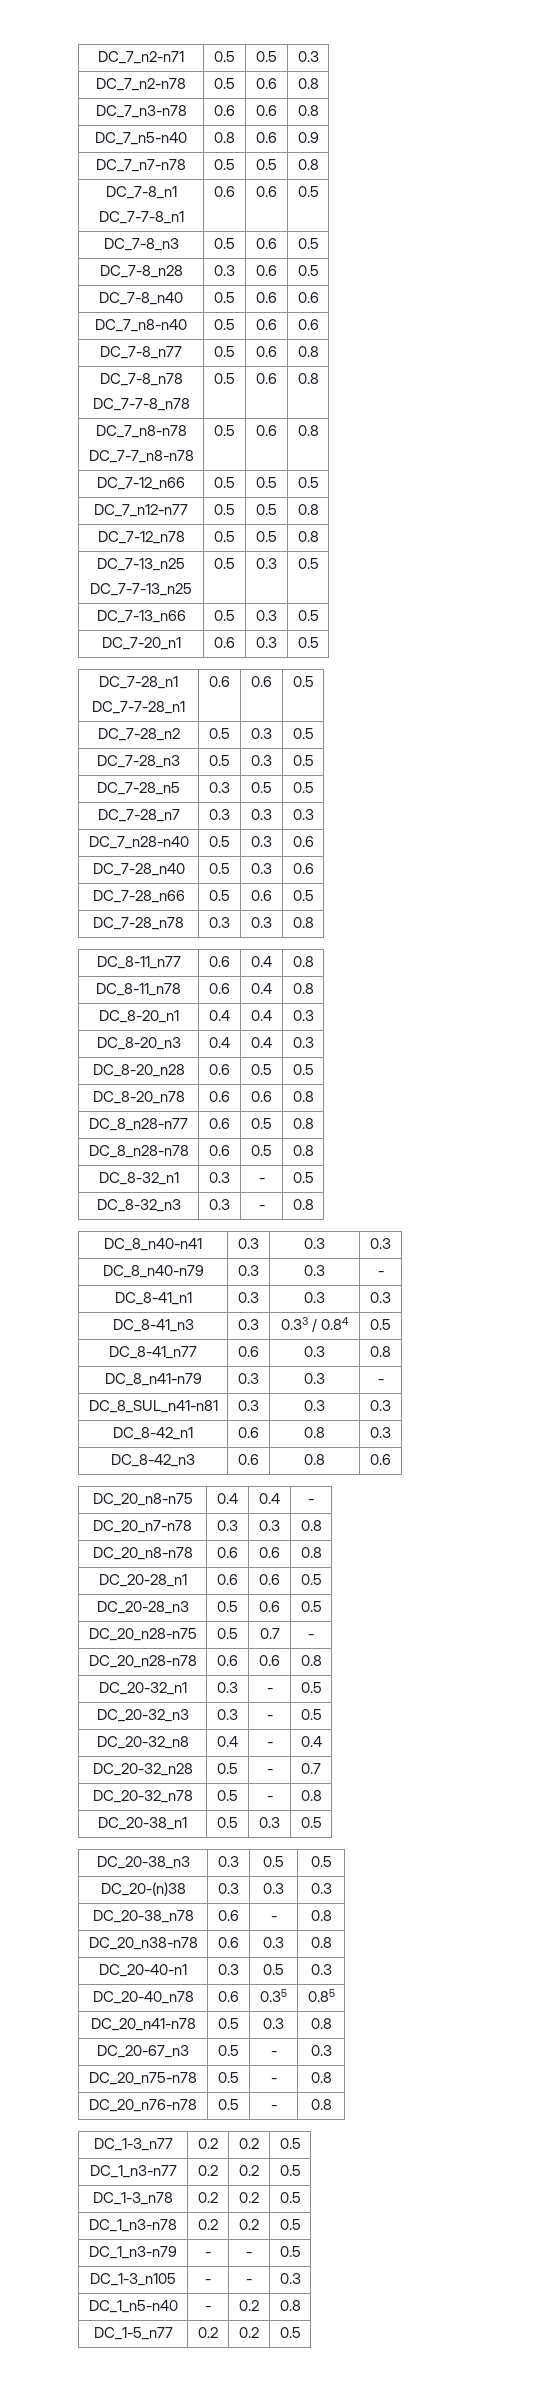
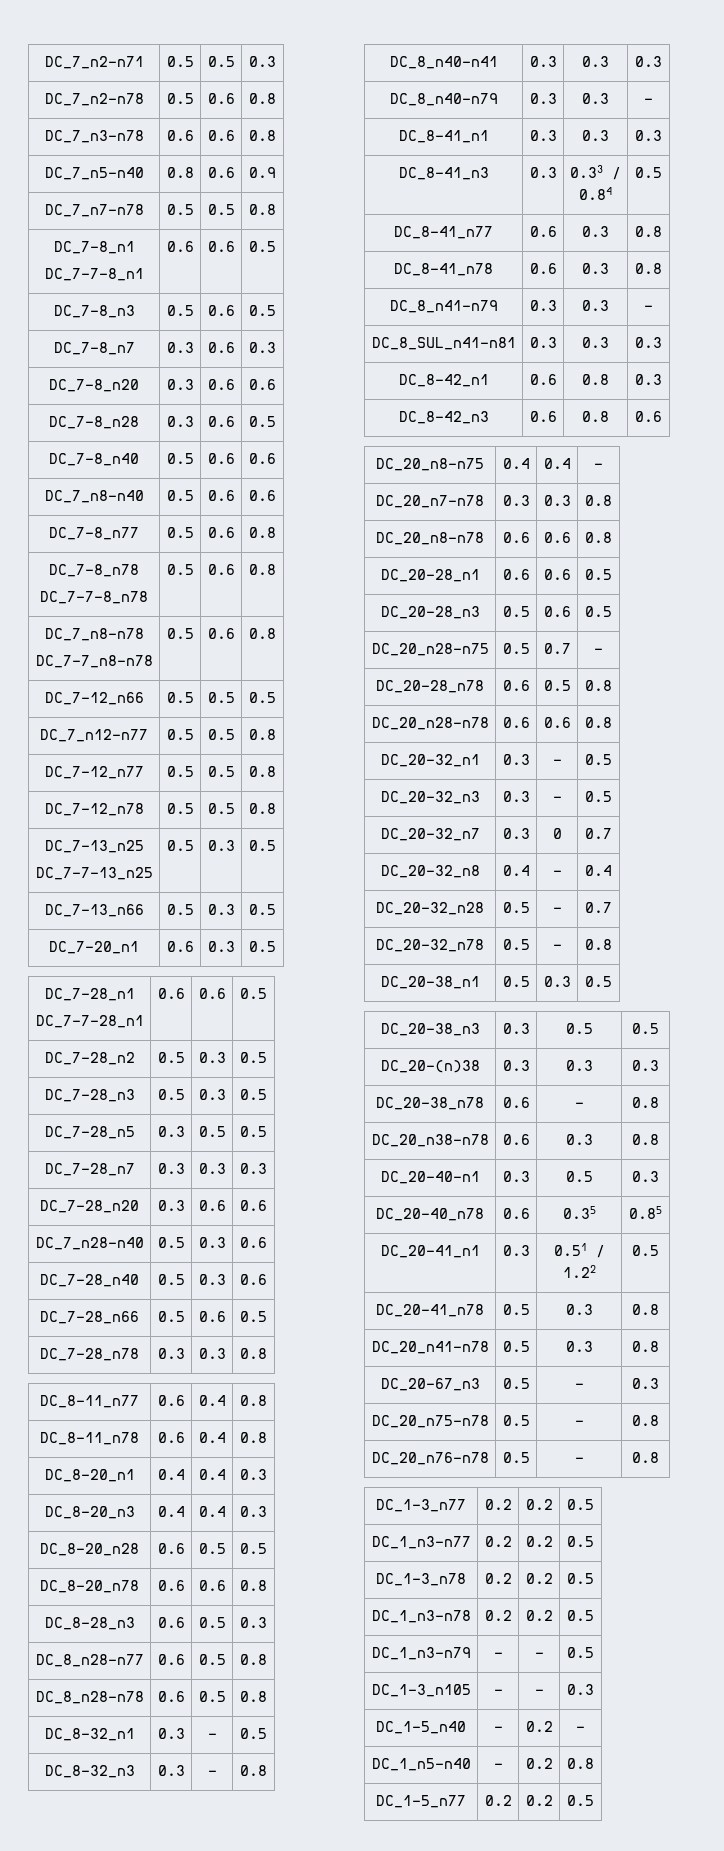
+ DC_7-8_n7 | 0.3 | 0.6 | 0.3
+ DC_7-8_n20 | 0.3 | 0.6 | 0.6
+ DC_7-12_n77 | 0.5 | 0.5 | 0.8
+ DC_7-28_n20 | 0.3 | 0.6 | 0.6
+ DC_8-28_n3 | 0.6 | 0.5 | 0.3
+ DC_8-41_n78 | 0.6 | 0.3 | 0.8
+ DC_20-28_n78 | 0.6 | 0.5 | 0.8
+ DC_20-32_n7 | 0.3 | 0 | 0.7
+ DC_20-41_n1 | 0.3 | 0.51 / 1.22 | 0.5
+ DC_20-41_n78 | 0.5 | 0.3 | 0.8
+ DC_1-5_n40 | - | 0.2 | -

